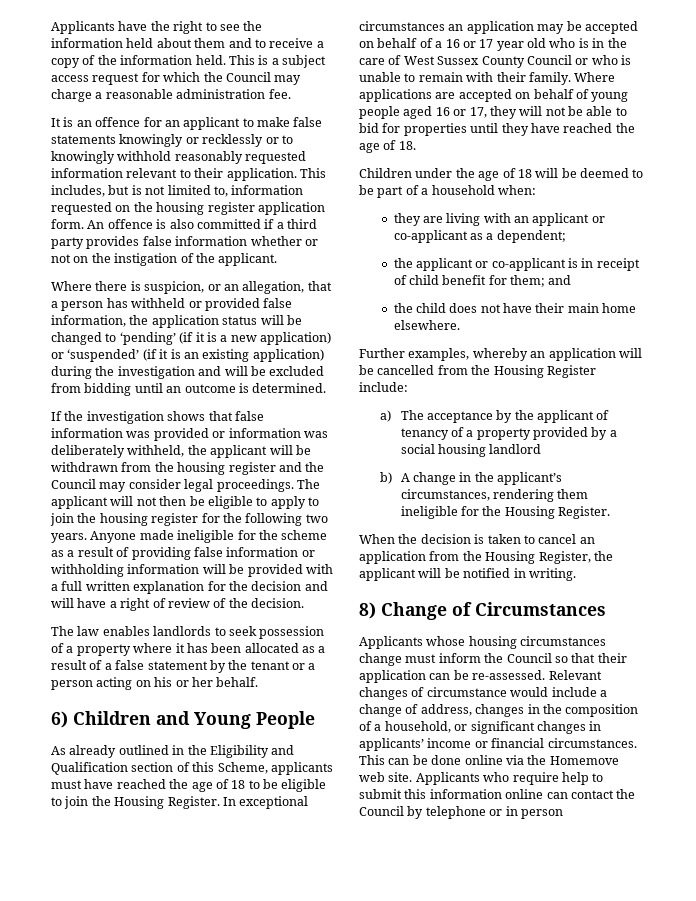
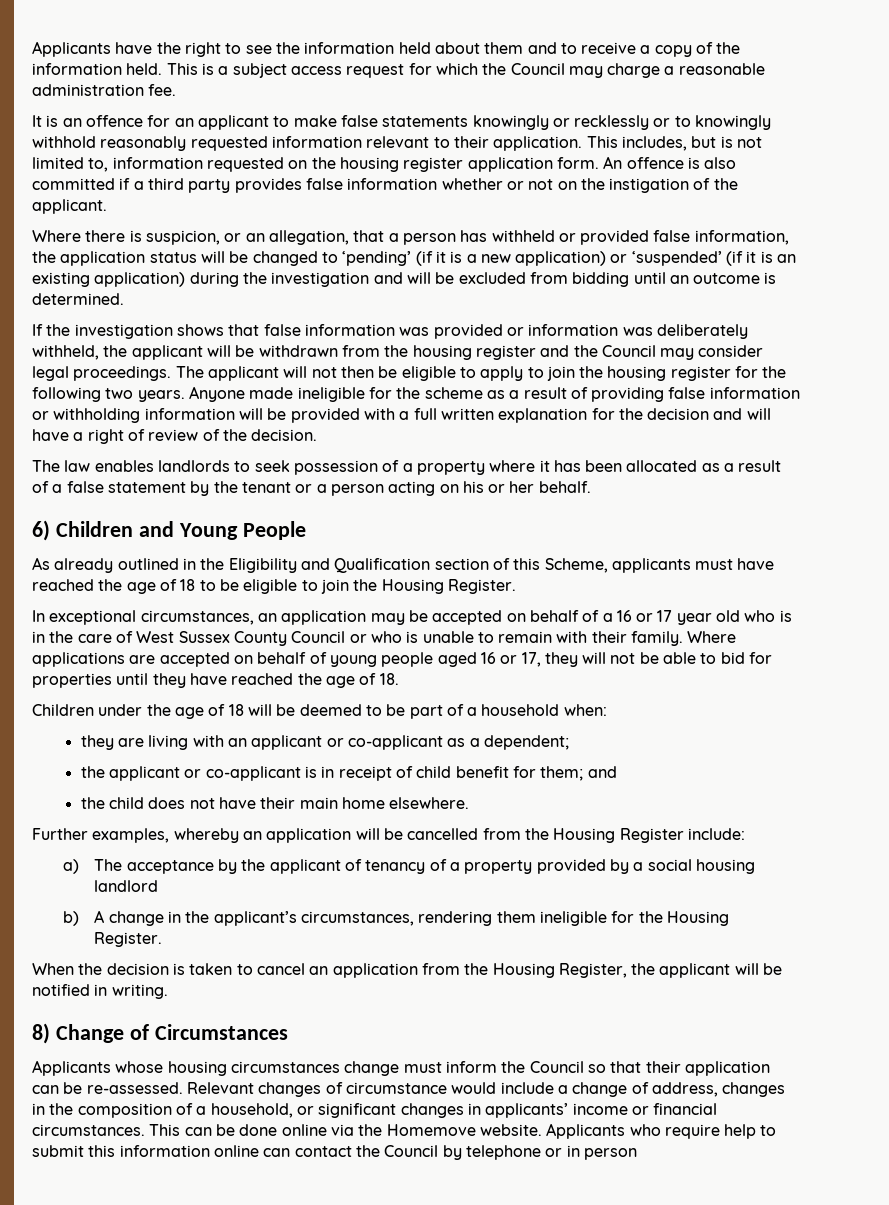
- As already outlined in the Eligibility and Qualification section of this Scheme, applicants must have reached the age of 18 to be eligible to join the Housing Register. In exceptional circumstances an application may be accepted on behalf of a 16 or 17 year old who is in the care of West Sussex County Council or who is unable to remain with their family.
+ As already outlined in the Eligibility and Qualification section of this Scheme, applicants must have reached the age of 18 to be eligible to join the Housing Register.
+ In exceptional circumstances, an application may be accepted on behalf of a 16 or 17 year old who is in the care of West Sussex County Council or who is unable to remain with their family.
- This can be done online via the Homemove web site.
+ This can be done online via the Homemove website.

